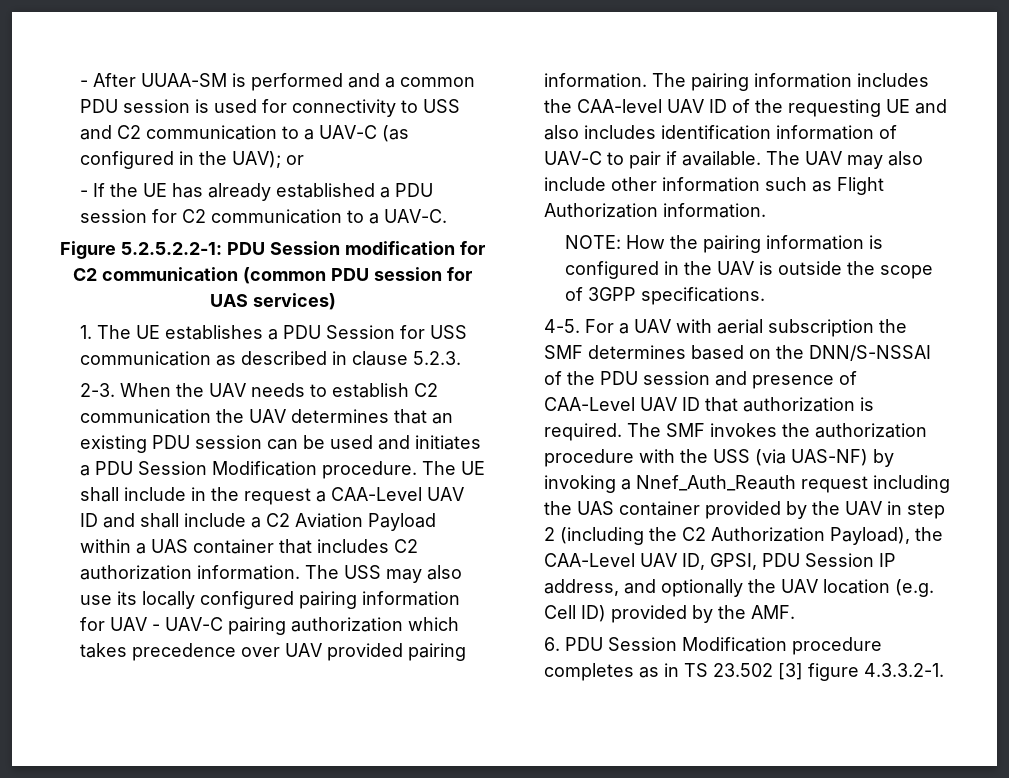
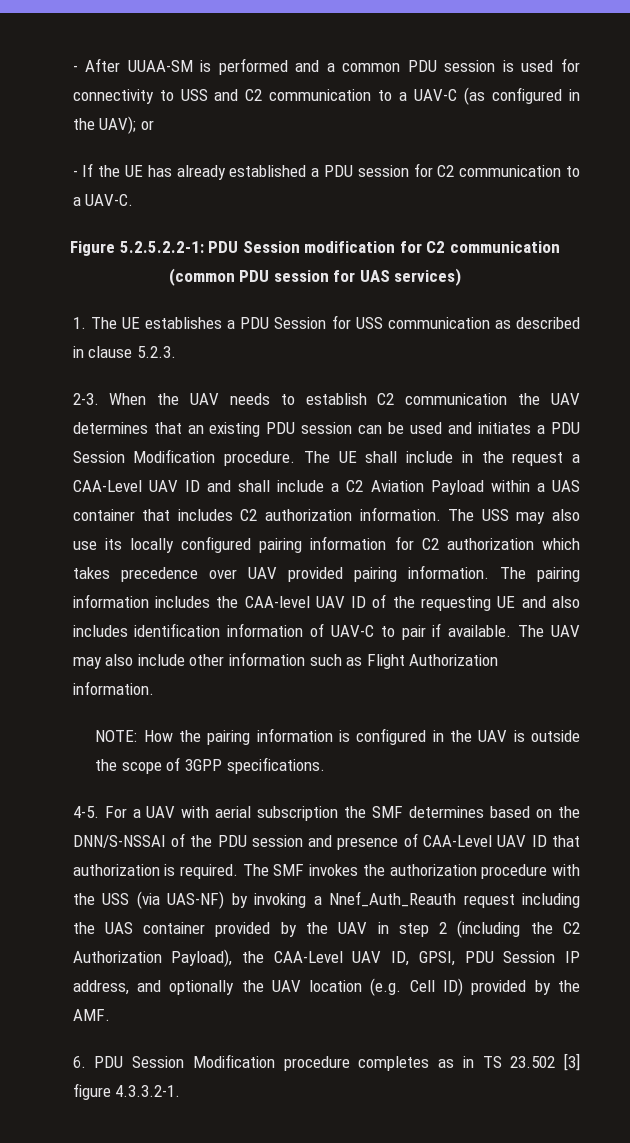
- The USS may also use its locally configured pairing information for UAV - UAV-C pairing authorization which takes precedence over UAV provided pairing information.
+ The USS may also use its locally configured pairing information for C2 authorization which takes precedence over UAV provided pairing information.

